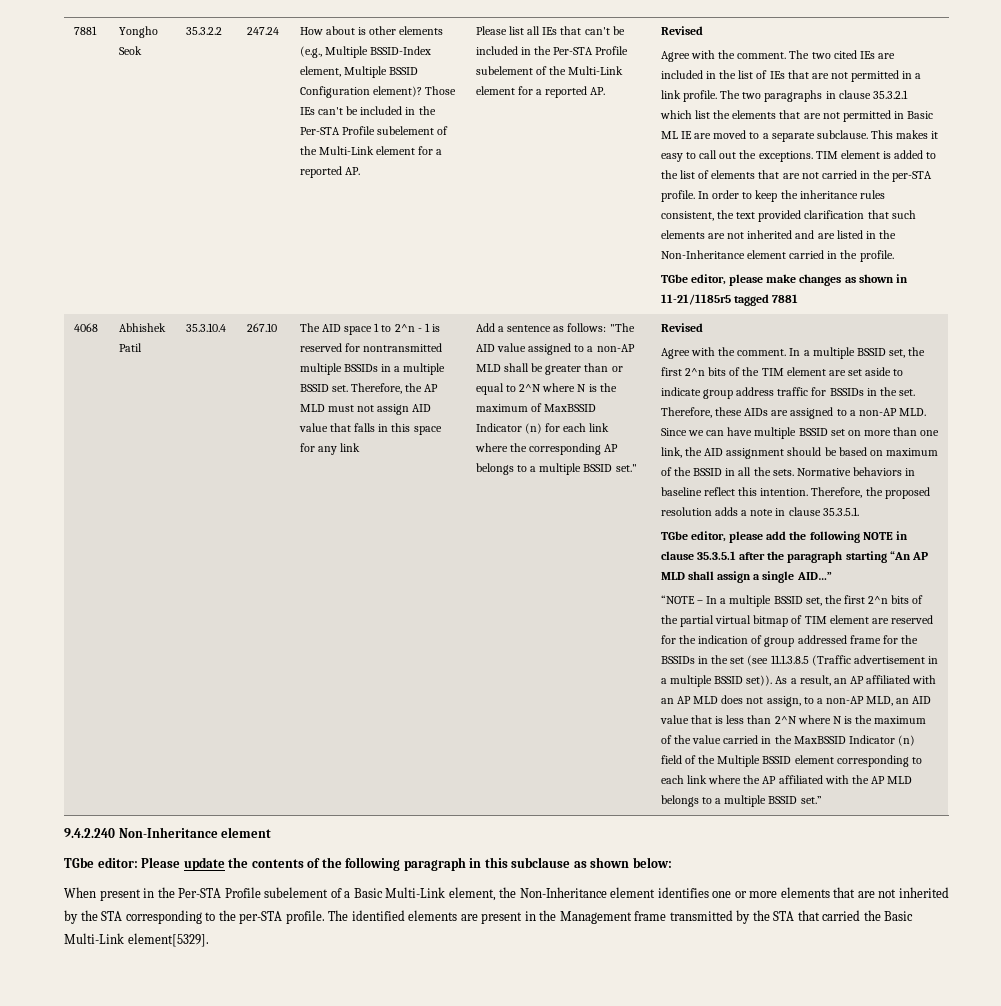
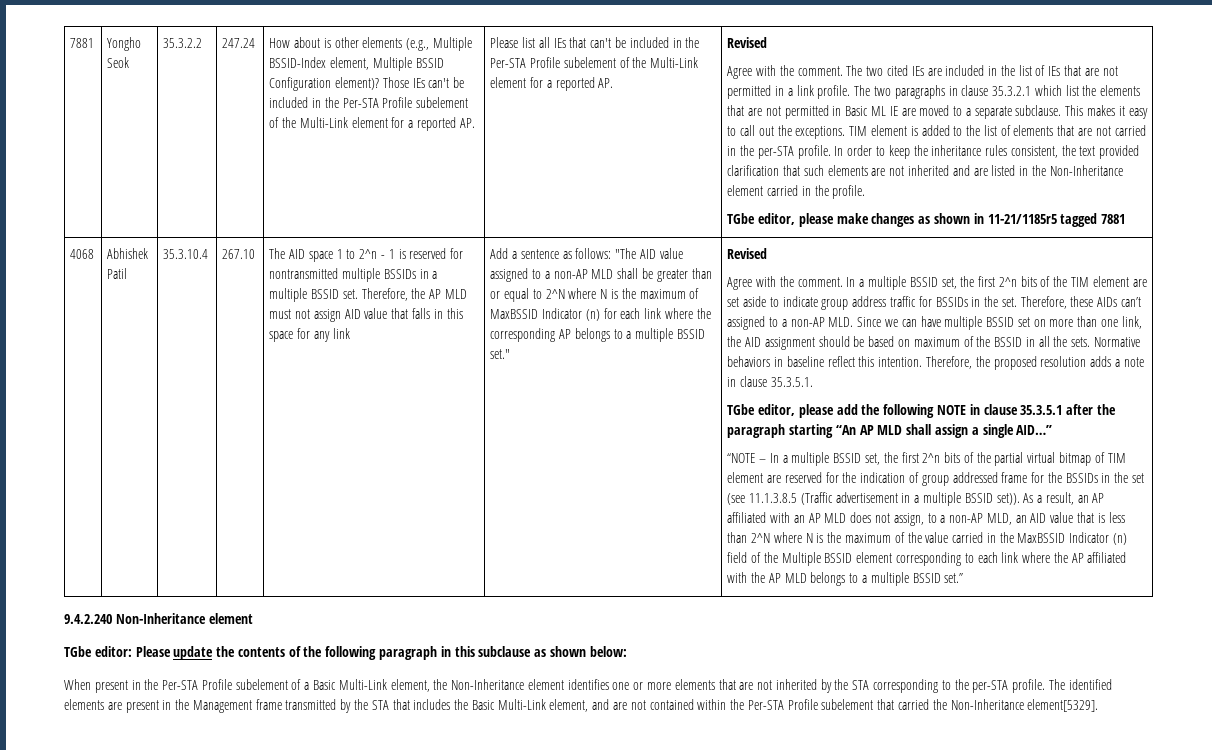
- Therefore, these AIDs are assigned to a non-AP MLD. Since we can have multiple BSSID set on more than one link, the AID assignment should be based on maximum of the BSSID in all the sets.
+ Therefore, these AIDs can’t assigned to a non-AP MLD. Since we can have multiple BSSID set on more than one link, the AID assignment should be based on maximum of the BSSID in all the sets.
- The identified elements are present in the Management frame transmitted by the STA that carried the Basic Multi-Link element[5329].
+ The identified elements are present in the Management frame transmitted by the STA that includes the Basic Multi-Link element, and are not contained within the Per-STA Profile subelement that carried the Non-Inheritance element[5329].

